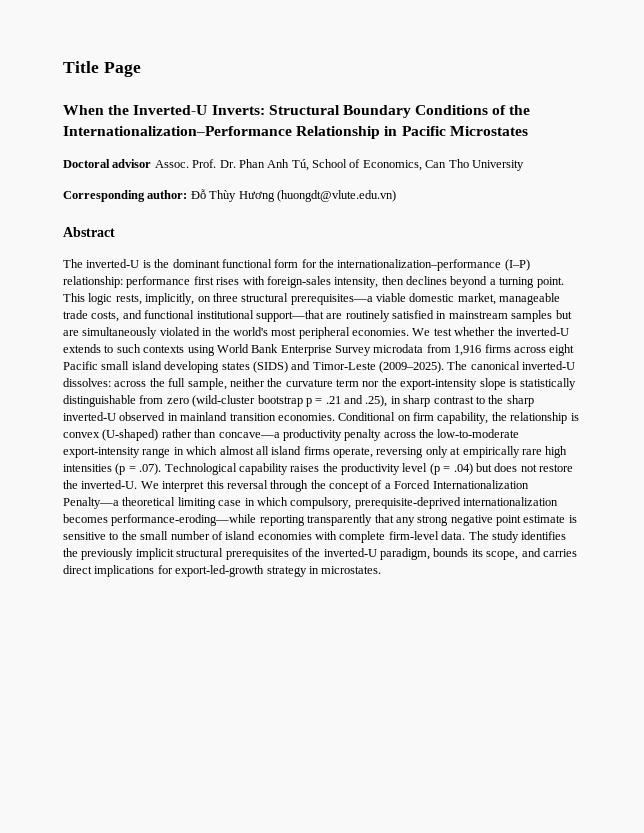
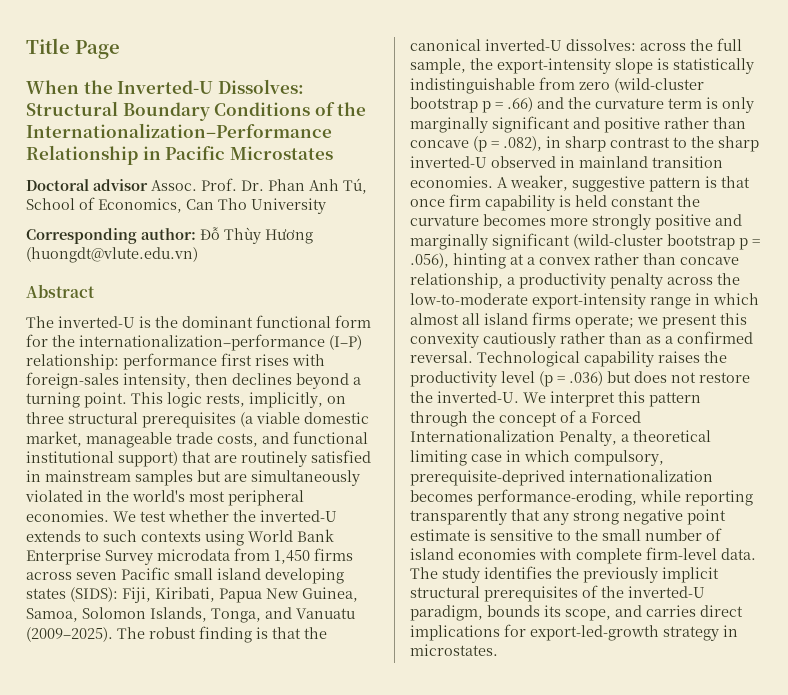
- When the Inverted-U Inverts: Structural Boundary Conditions of the Internationalization–Performance Relationship in Pacific Microstates
+ When the Inverted-U Dissolves: Structural Boundary Conditions of the Internationalization–Performance Relationship in Pacific Microstates
- This logic rests, implicitly, on three structural prerequisites—a viable domestic market, manageable trade costs, and functional institutional support—that are routinely satisfied in mainstream samples but are simultaneously violated in the world's most peripheral economies.
+ This logic rests, implicitly, on three structural prerequisites (a viable domestic market, manageable trade costs, and functional institutional support) that are routinely satisfied in mainstream samples but are simultaneously violated in the world's most peripheral economies.
- We test whether the inverted-U extends to such contexts using World Bank Enterprise Survey microdata from 1,916 firms across eight Pacific small island developing states (SIDS) and Timor-Leste (2009–2025). The canonical inverted-U dissolves: across the full sample, neither the curvature term nor the export-intensity slope is statistically distinguishable from zero (wild-cluster bootstrap p = .21 and .25), in sharp contrast to the sharp inverted-U observed in mainland transition economies.
+ We test whether the inverted-U extends to such contexts using World Bank Enterprise Survey microdata from 1,450 firms across seven Pacific small island developing states (SIDS): Fiji, Kiribati, Papua New Guinea, Samoa, Solomon Islands, Tonga, and Vanuatu (2009–2025). The robust finding is that the canonical inverted-U dissolves: across the full sample, the export-intensity slope is statistically indistinguishable from zero (wild-cluster bootstrap p = .66) and the curvature term is only marginally significant and positive rather than concave (p = .082), in sharp contrast to the sharp inverted-U observed in mainland transition economies.
- Conditional on firm capability, the relationship is convex (U-shaped) rather than concave—a productivity penalty across the low-to-moderate export-intensity range in which almost all island firms operate, reversing only at empirically rare high intensities (p = .07). Technological capability raises the productivity level (p = .04) but does not restore the inverted-U.
+ A weaker, suggestive pattern is that once firm capability is held constant the curvature becomes more strongly positive and marginally significant (wild-cluster bootstrap p = .056), hinting at a convex rather than concave relationship, a productivity penalty across the low-to-moderate export-intensity range in which almost all island firms operate; we present this convexity cautiously rather than as a confirmed reversal. Technological capability raises the productivity level (p = .036) but does not restore the inverted-U.
- We interpret this reversal through the concept of a Forced Internationalization Penalty—a theoretical limiting case in which compulsory, prerequisite-deprived internationalization becomes performance-eroding—while reporting transparently that any strong negative point estimate is sensitive to the small number of island economies with complete firm-level data.
+ We interpret this pattern through the concept of a Forced Internationalization Penalty, a theoretical limiting case in which compulsory, prerequisite-deprived internationalization becomes performance-eroding, while reporting transparently that any strong negative point estimate is sensitive to the small number of island economies with complete firm-level data.

